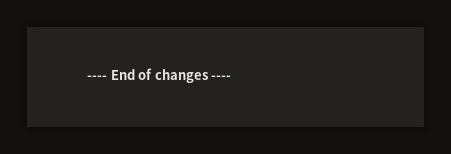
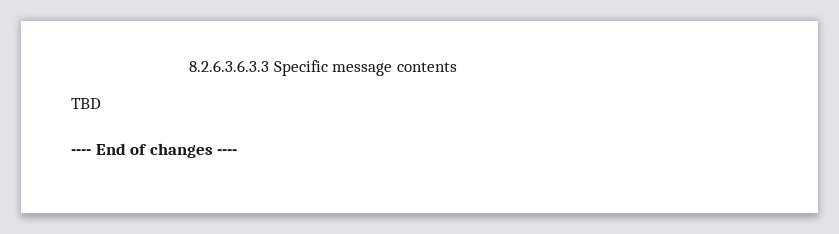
+ 8.2.6.3.6.3.3 Specific message contents
+ TBD

